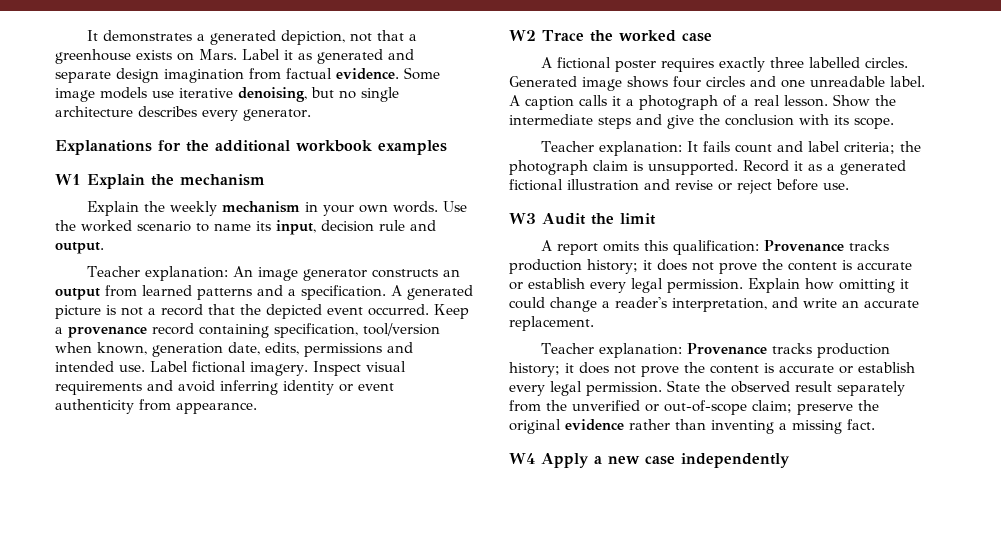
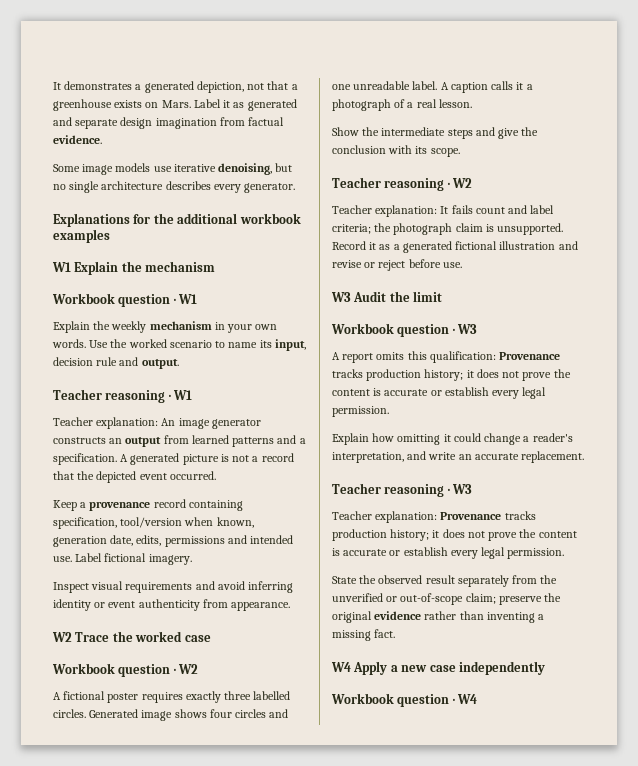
- Label it as generated and separate design imagination from factual evidence. Some image models use iterative denoising, but no single architecture describes every generator.
+ Label it as generated and separate design imagination from factual evidence.
+ Some image models use iterative denoising, but no single architecture describes every generator.
+ Workbook question · W1
+ Teacher reasoning · W1
- A generated picture is not a record that the depicted event occurred. Keep a provenance record containing specification, tool/version when known, generation date, edits, permissions and intended use.
+ A generated picture is not a record that the depicted event occurred.
+ Keep a provenance record containing specification, tool/version when known, generation date, edits, permissions and intended use.
- Label fictional imagery. Inspect visual requirements and avoid inferring identity or event authenticity from appearance.
+ Label fictional imagery.
+ Inspect visual requirements and avoid inferring identity or event authenticity from appearance.
+ Workbook question · W2
- A caption calls it a photograph of a real lesson. Show the intermediate steps and give the conclusion with its scope.
+ A caption calls it a photograph of a real lesson.
+ Show the intermediate steps and give the conclusion with its scope.
+ Teacher reasoning · W2
+ Workbook question · W3
- A report omits this qualification: Provenance tracks production history; it does not prove the content is accurate or establish every legal permission. Explain how omitting it could change a reader's interpretation, and write an accurate replacement.
+ A report omits this qualification: Provenance tracks production history; it does not prove the content is accurate or establish every legal permission.
+ Explain how omitting it could change a reader's interpretation, and write an accurate replacement.
+ Teacher reasoning · W3
- Teacher explanation: Provenance tracks production history; it does not prove the content is accurate or establish every legal permission. State the observed result separately from the unverified or out-of-scope claim; preserve the original evidence rather than inventing a missing fact.
+ Teacher explanation: Provenance tracks production history; it does not prove the content is accurate or establish every legal permission.
+ State the observed result separately from the unverified or out-of-scope claim; preserve the original evidence rather than inventing a missing fact.
+ Workbook question · W4

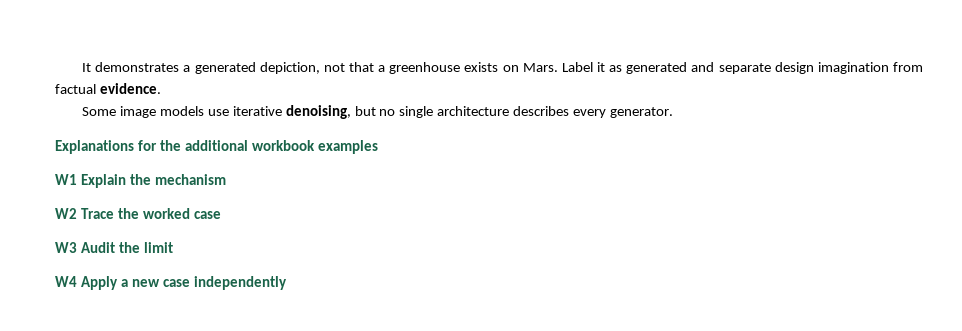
- Workbook question · W1
- Explain the weekly mechanism in your own words. Use the worked scenario to name its input, decision rule and output.
- Teacher reasoning · W1
- Teacher explanation: An image generator constructs an output from learned patterns and a specification. A generated picture is not a record that the depicted event occurred.
- Keep a provenance record containing specification, tool/version when known, generation date, edits, permissions and intended use. Label fictional imagery.
- Inspect visual requirements and avoid inferring identity or event authenticity from appearance.
- Workbook question · W2
- A fictional poster requires exactly three labelled circles. Generated image shows four circles and one unreadable label. A caption calls it a photograph of a real lesson.
- Show the intermediate steps and give the conclusion with its scope.
- Teacher reasoning · W2
- Teacher explanation: It fails count and label criteria; the photograph claim is unsupported. Record it as a generated fictional illustration and revise or reject before use.
  W3 Audit the limit
- Workbook question · W3
- A report omits this qualification: Provenance tracks production history; it does not prove the content is accurate or establish every legal permission.
- Explain how omitting it could change a reader's interpretation, and write an accurate replacement.
- Teacher reasoning · W3
- Teacher explanation: Provenance tracks production history; it does not prove the content is accurate or establish every legal permission.
- State the observed result separately from the unverified or out-of-scope claim; preserve the original evidence rather than inventing a missing fact.
- Workbook question · W4

